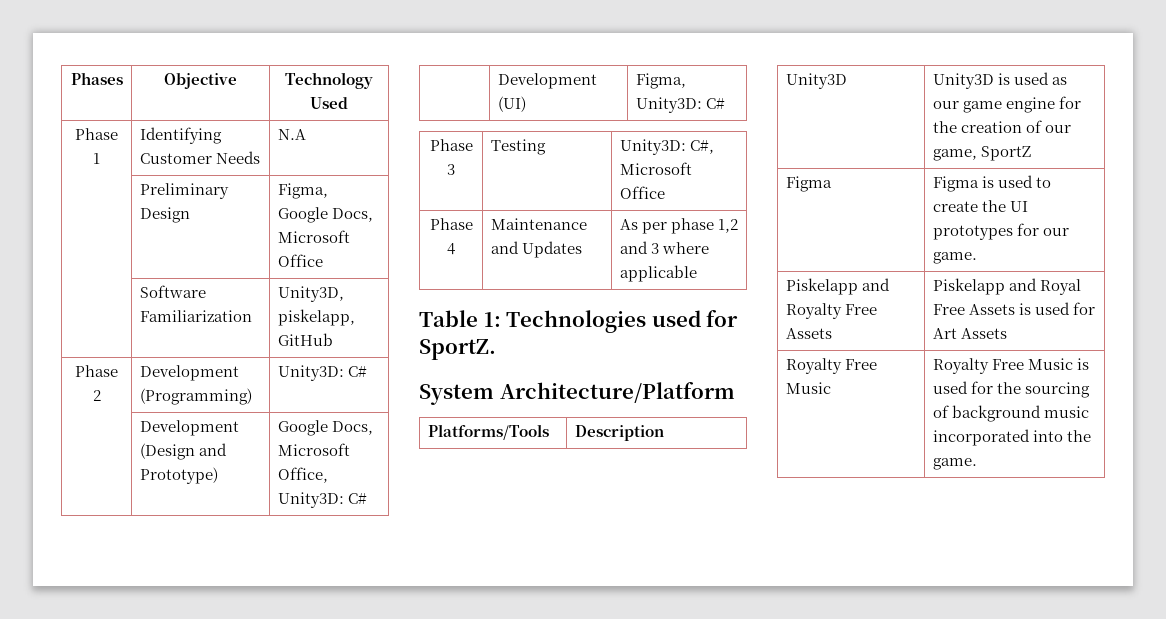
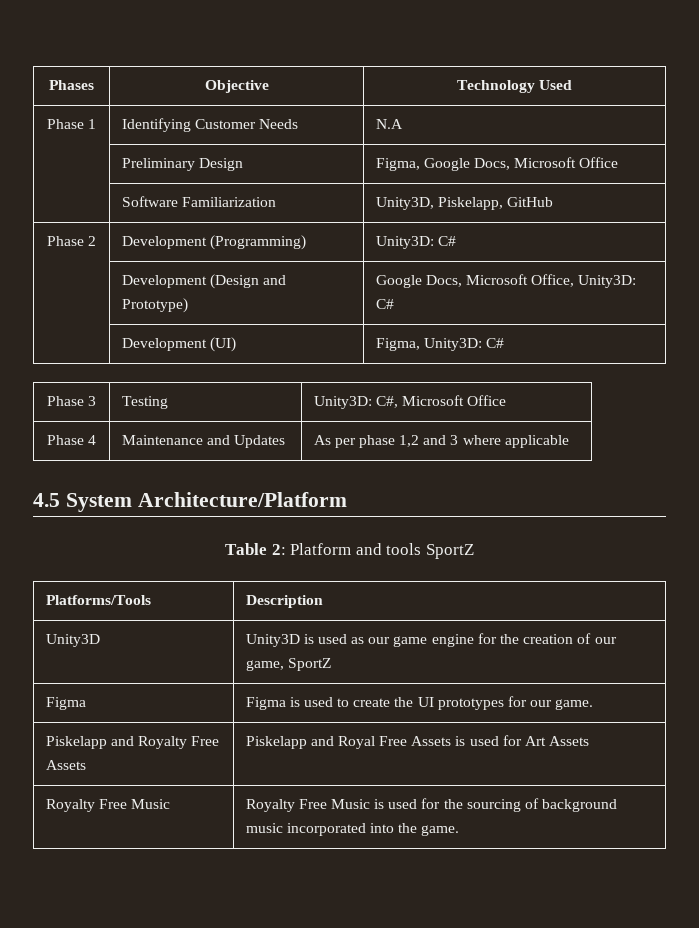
- | Software Familiarization | Unity3D, piskelapp, GitHub
+ | Software Familiarization | Unity3D, Piskelapp, GitHub
- Table 1: Technologies used for SportZ.
- System Architecture/Platform
+ 4.5 System Architecture/Platform
+ Table 2: Platform and tools SportZ

